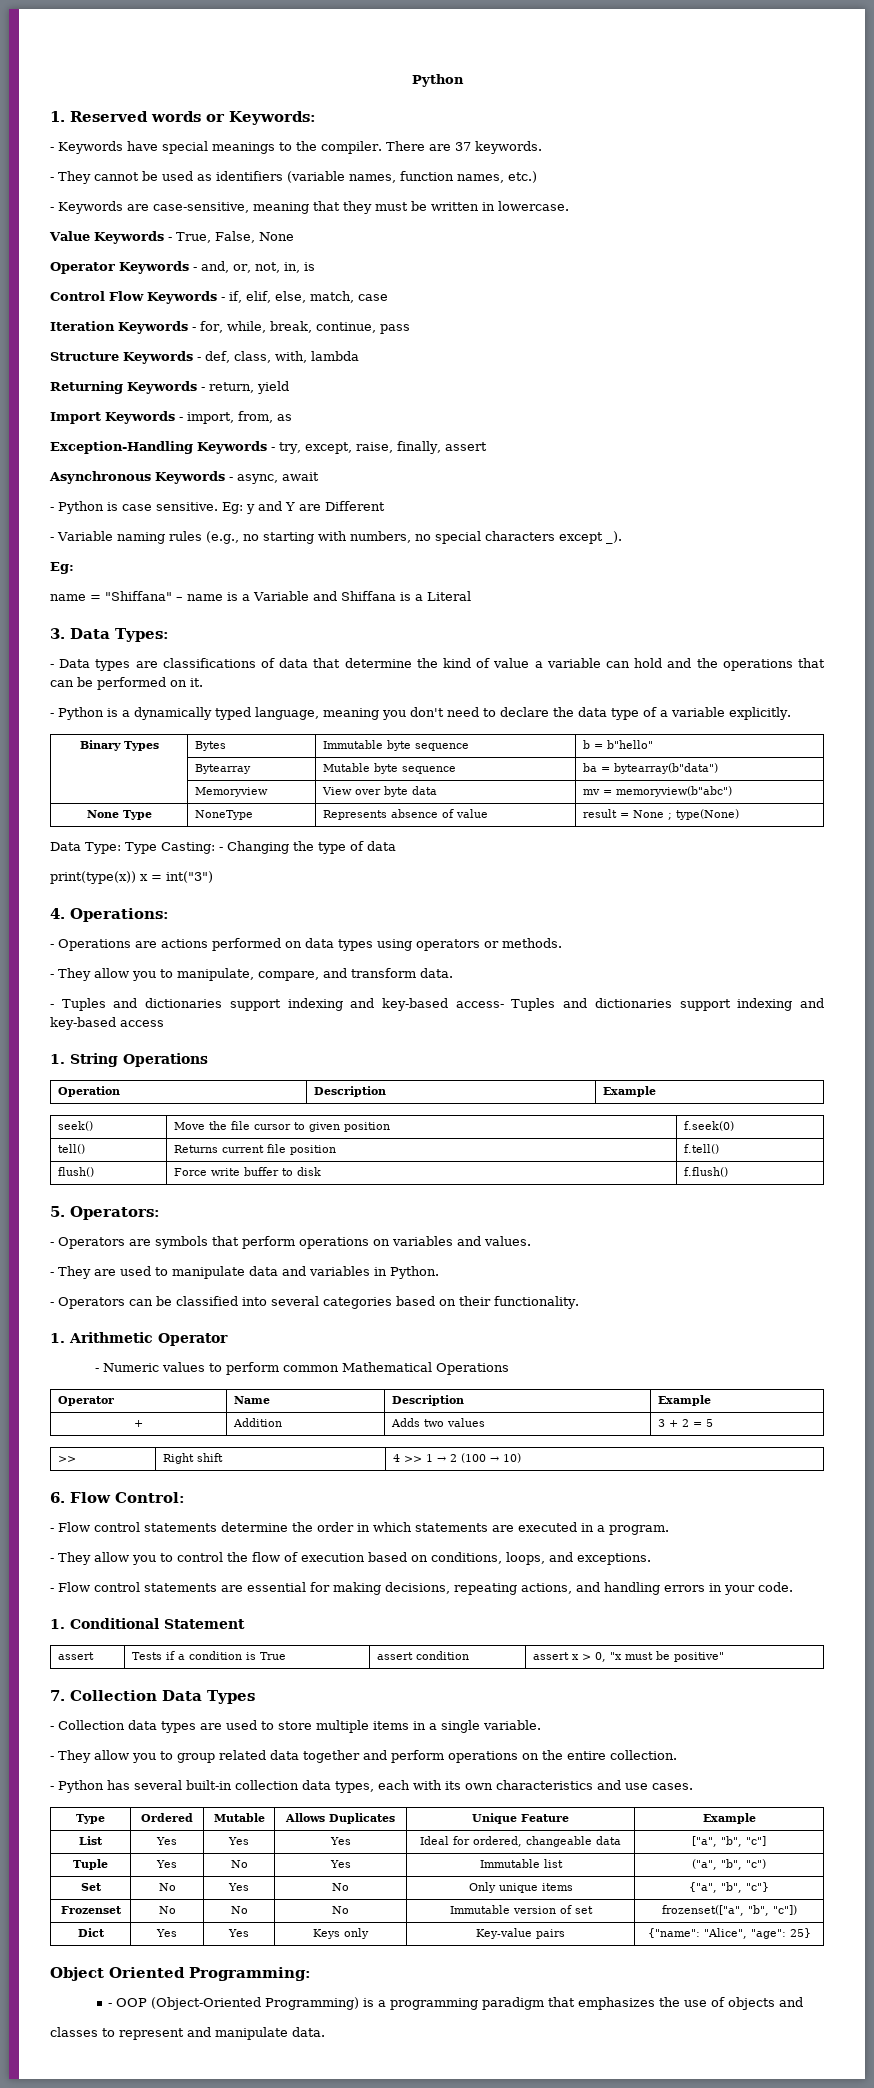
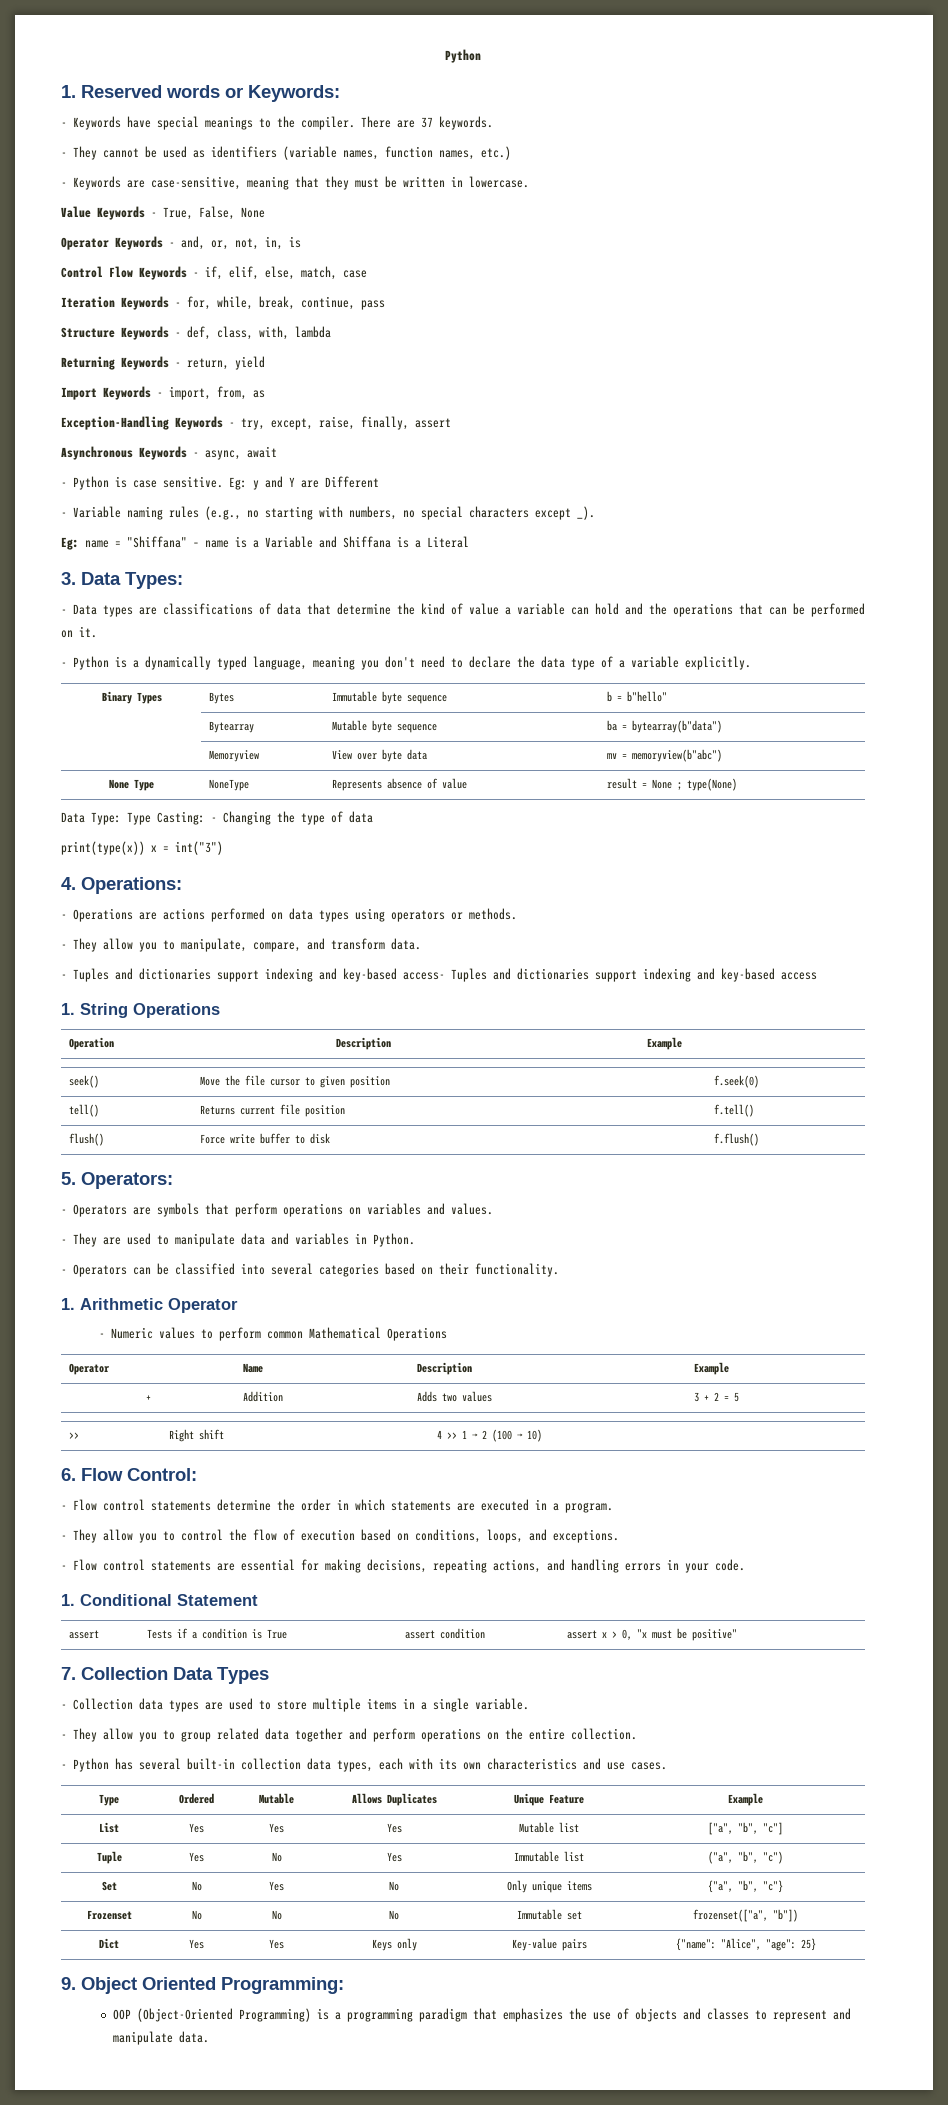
  - Variable naming rules (e.g., no starting with numbers, no special characters except _).
- Eg:
- name = "Shiffana" – name is a Variable and Shiffana is a Literal
+ Eg: name = "Shiffana" – name is a Variable and Shiffana is a Literal
- List | Yes | Yes | Yes | Ideal for ordered, changeable data | ["a", "b", "c"]
+ List | Yes | Yes | Yes | Mutable list | ["a", "b", "c"]
- Frozenset | No | No | No | Immutable version of set | frozenset(["a", "b", "c"])
+ Frozenset | No | No | No | Immutable set | frozenset(["a", "b"])
- Object Oriented Programming:
+ 9. Object Oriented Programming:
- - OOP (Object-Oriented Programming) is a programming paradigm that emphasizes the use of objects and
- classes to represent and manipulate data.
+ OOP (Object-Oriented Programming) is a programming paradigm that emphasizes the use of objects and classes to represent and manipulate data.

